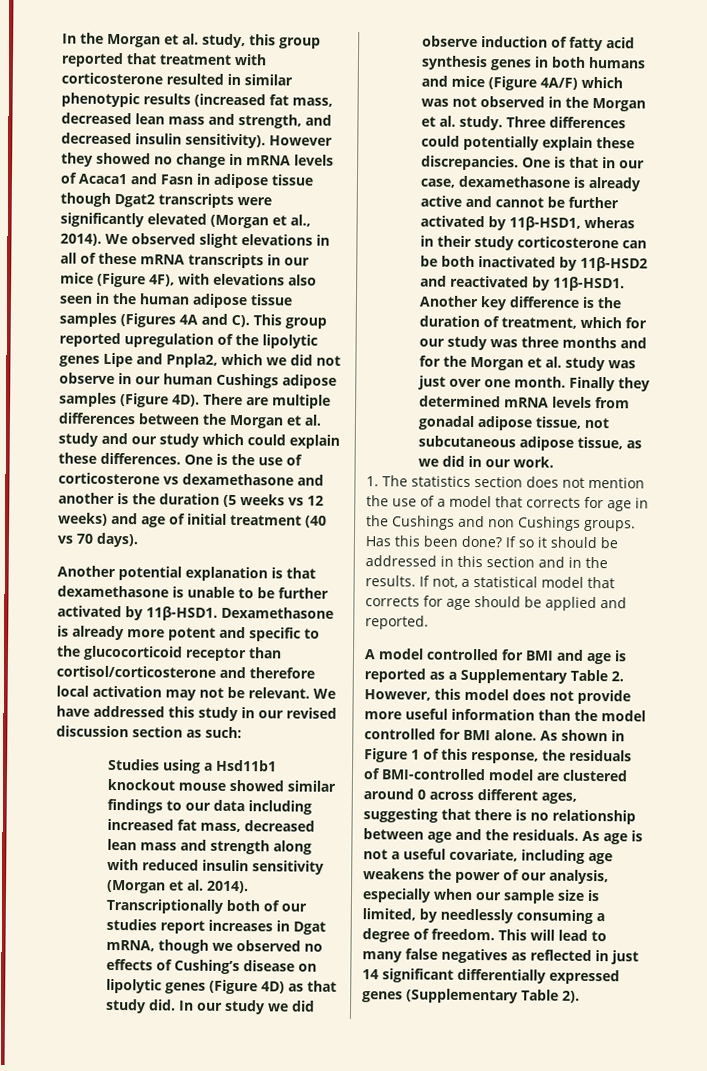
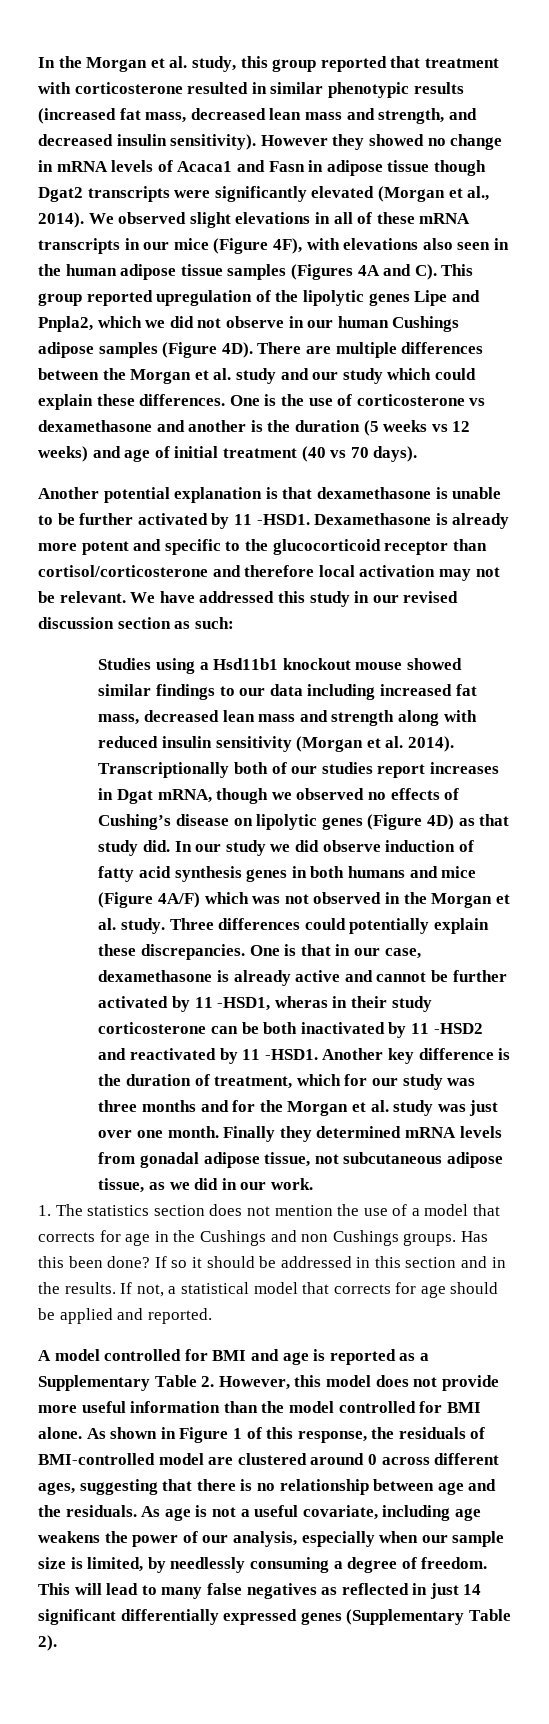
- Another potential explanation is that dexamethasone is unable to be further activated by 11β-HSD1.
+ Another potential explanation is that dexamethasone is unable to be further activated by 11 -HSD1.
- One is that in our case, dexamethasone is already active and cannot be further activated by 11β-HSD1, wheras in their study corticosterone can be both inactivated by 11β-HSD2 and reactivated by 11β-HSD1.
+ One is that in our case, dexamethasone is already active and cannot be further activated by 11 -HSD1, wheras in their study corticosterone can be both inactivated by 11 -HSD2 and reactivated by 11 -HSD1.

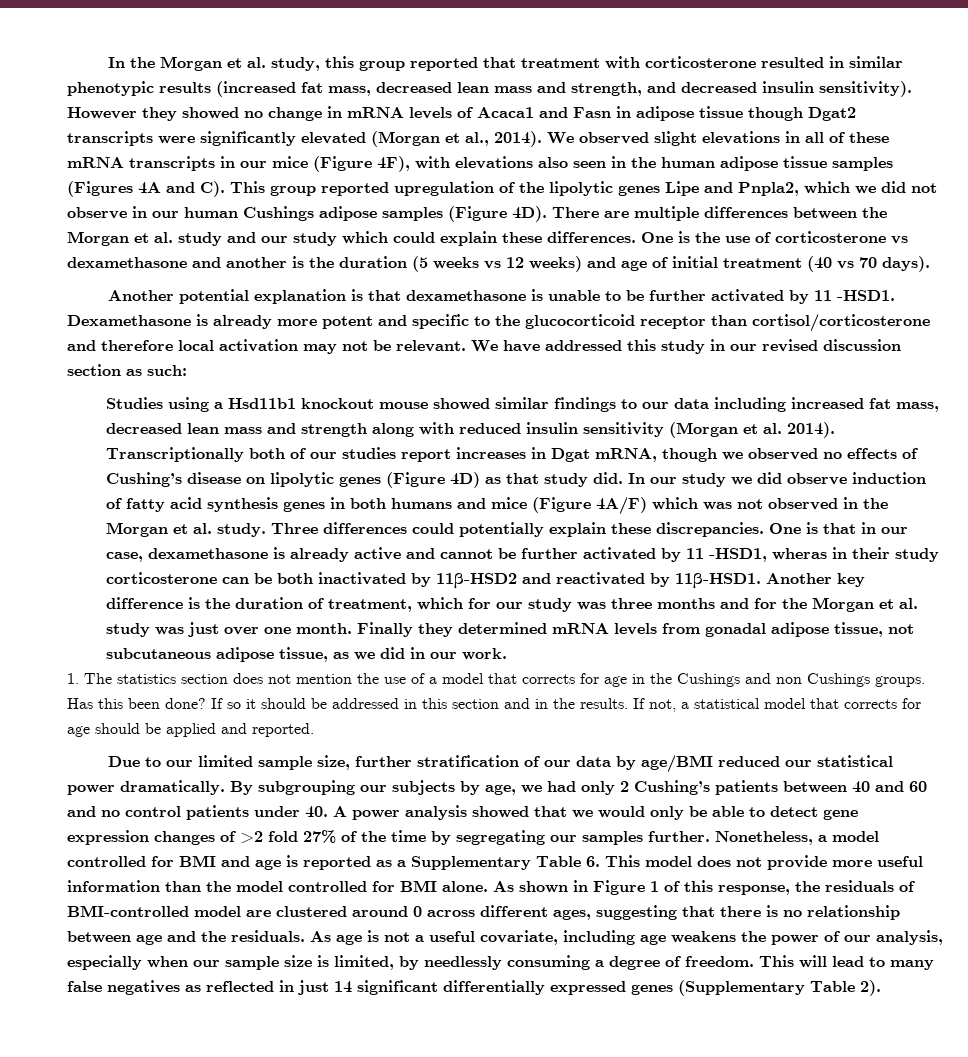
- One is that in our case, dexamethasone is already active and cannot be further activated by 11 -HSD1, wheras in their study corticosterone can be both inactivated by 11 -HSD2 and reactivated by 11 -HSD1.
+ One is that in our case, dexamethasone is already active and cannot be further activated by 11 -HSD1, wheras in their study corticosterone can be both inactivated by 11β-HSD2 and reactivated by 11β-HSD1.
- A model controlled for BMI and age is reported as a Supplementary Table 2. However, this model does not provide more useful information than the model controlled for BMI alone.
+ Due to our limited sample size, further stratification of our data by age/BMI reduced our statistical power dramatically. By subgrouping our subjects by age, we had only 2 Cushing’s patients between 40 and 60 and no control patients under 40. A power analysis showed that we would only be able to detect gene expression changes of >2 fold 27% of the time by segregating our samples further. Nonetheless, a model controlled for BMI and age is reported as a Supplementary Table 6. This model does not provide more useful information than the model controlled for BMI alone.

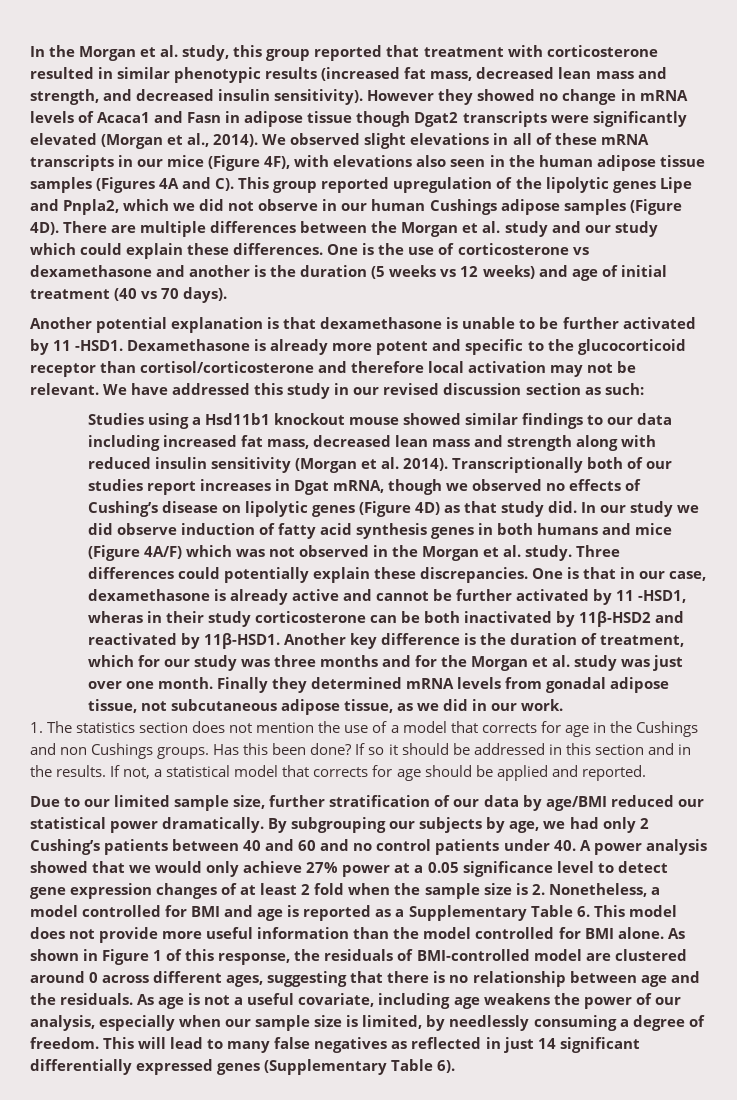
- By subgrouping our subjects by age, we had only 2 Cushing’s patients between 40 and 60 and no control patients under 40. A power analysis showed that we would only be able to detect gene expression changes of >2 fold 27% of the time by segregating our samples further. Nonetheless, a model controlled for BMI and age is reported as a Supplementary Table 6. This model does not provide more useful information than the model controlled for BMI alone.
+ By subgrouping our subjects by age, we had only 2 Cushing’s patients between 40 and 60 and no control patients under 40. A power analysis showed that we would only achieve 27% power at a 0.05 significance level to detect gene expression changes of at least 2 fold when the sample size is 2. Nonetheless, a model controlled for BMI and age is reported as a Supplementary Table 6. This model does not provide more useful information than the model controlled for BMI alone.
- This will lead to many false negatives as reflected in just 14 significant differentially expressed genes (Supplementary Table 2).
+ This will lead to many false negatives as reflected in just 14 significant differentially expressed genes (Supplementary Table 6).

